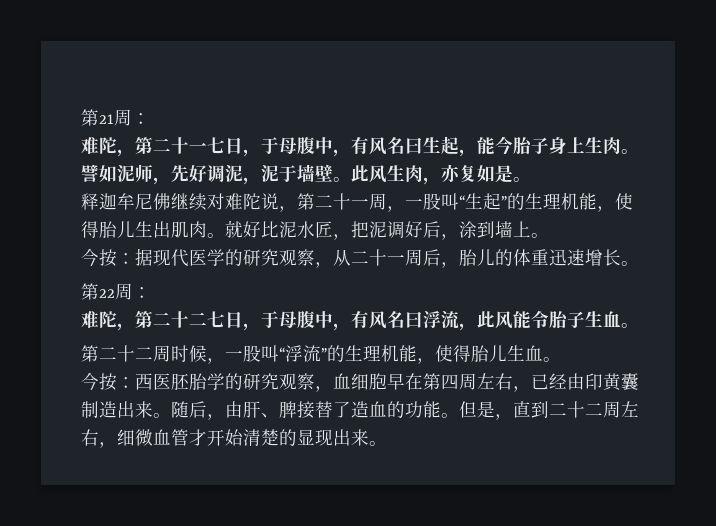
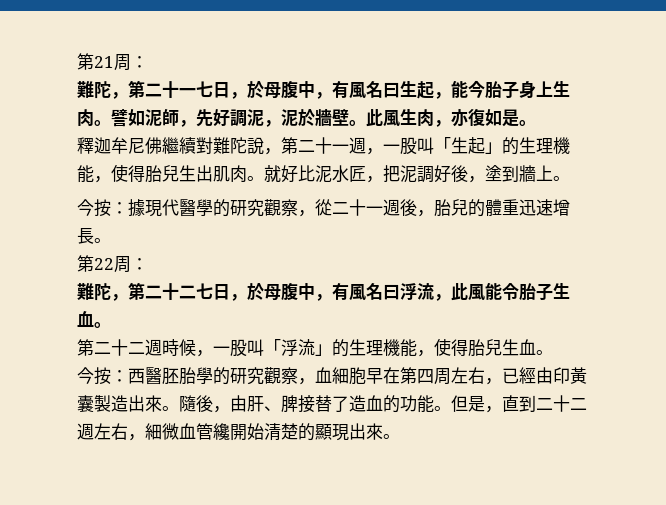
- 难陀，第二十一七日，于母腹中，有风名曰生起，能今胎子身上生肉。
+ 難陀，第二十一七日，於母腹中，有風名曰生起，能今胎子身上生肉。
- 譬如泥师，先好调泥，泥于墙壁。此风生肉，亦复如是。
+ 譬如泥師，先好調泥，泥於牆壁。此風生肉，亦復如是。
- 释迦牟尼佛继续对难陀说，第二十一周，一股叫“生起”的生理机能，使得胎儿生出肌肉。
+ 釋迦牟尼佛繼續對難陀說，第二十一週，一股叫「生起」的生理機能，使得胎兒生出肌肉。
- 就好比泥水匠，把泥调好后，涂到墙上。
+ 就好比泥水匠，把泥調好後，塗到牆上。
- 今按：据现代医学的研究观察，从二十一周后，胎儿的体重迅速增长。
+ 今按：據現代醫學的研究觀察，從二十一週後，胎兒的體重迅速增長。
- 难陀，第二十二七日，于母腹中，有风名曰浮流，此风能令胎子生血。
+ 難陀，第二十二七日，於母腹中，有風名曰浮流，此風能令胎子生血。
- 第二十二周时候，一股叫“浮流”的生理机能，使得胎儿生血。
+ 第二十二週時候，一股叫「浮流」的生理機能，使得胎兒生血。
- 今按：西医胚胎学的研究观察，血细胞早在第四周左右，已经由印黄囊制造出来。随后，由肝、脾接替了造血的功能。
+ 今按：西醫胚胎學的研究觀察，血細胞早在第四周左右，已經由印黃囊製造出來。隨後，由肝、脾接替了造血的功能。
- 但是，直到二十二周左右，细微血管才开始清楚的显现出来。
+ 但是，直到二十二週左右，細微血管纔開始清楚的顯現出來。

